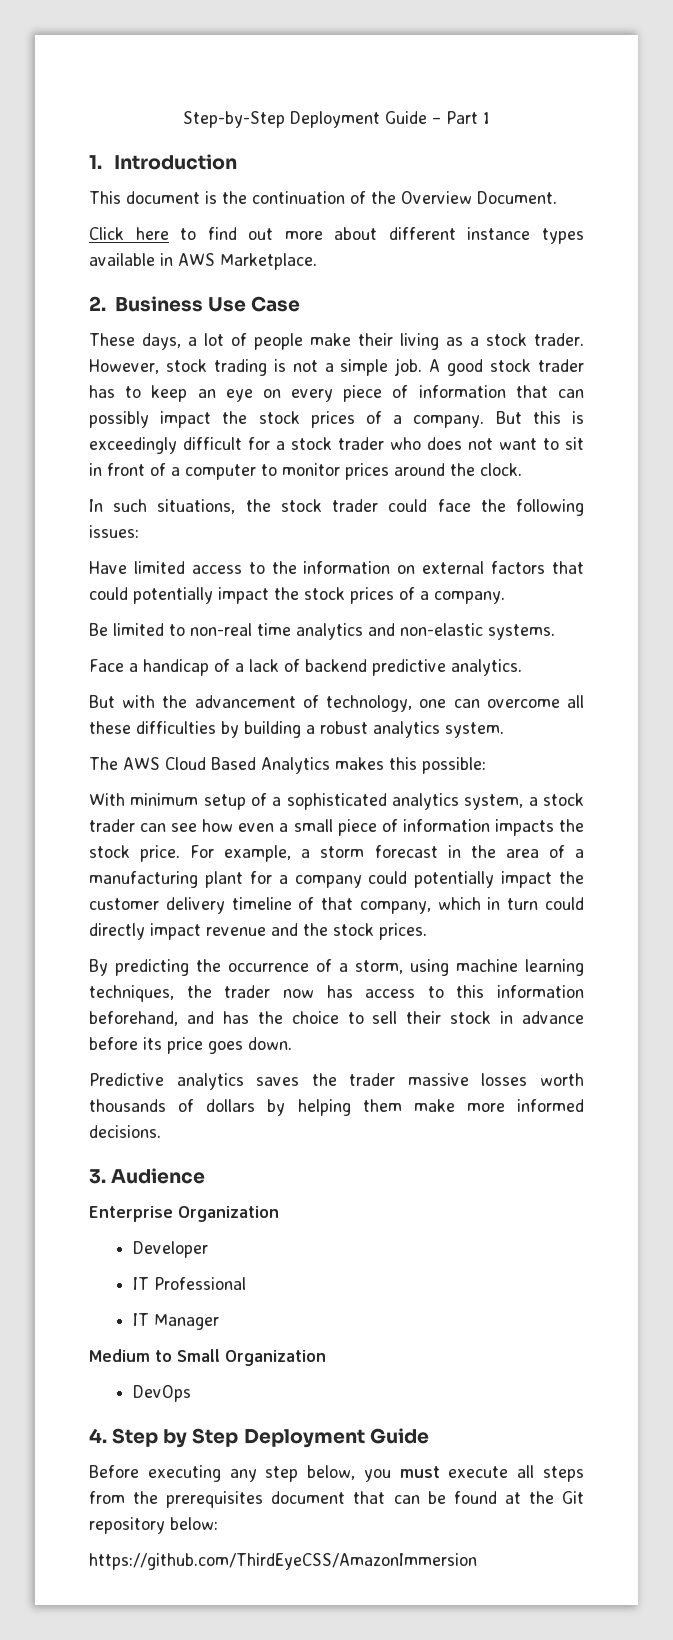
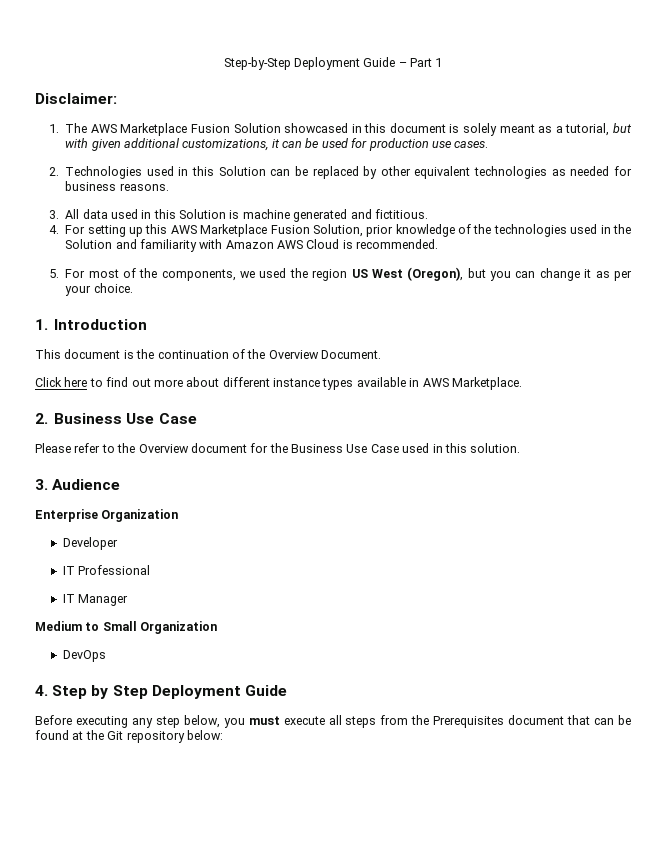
+ Disclaimer:
+ 1. The AWS Marketplace Fusion Solution showcased in this document is solely meant as a tutorial, but with given additional customizations, it can be used for production use cases.
+ 2. Technologies used in this Solution can be replaced by other equivalent technologies as needed for business reasons.
+ 3. All data used in this Solution is machine generated and fictitious.
+ 4. For setting up this AWS Marketplace Fusion Solution, prior knowledge of the technologies used in the Solution and familiarity with Amazon AWS Cloud is recommended.
+ 5. For most of the components, we used the region US West (Oregon), but you can change it as per your choice.
- These days, a lot of people make their living as a stock trader. However, stock trading is not a simple job. A good stock trader has to keep an eye on every piece of information that can possibly impact the stock prices of a company. But this is exceedingly difficult for a stock trader who does not want to sit in front of a computer to monitor prices around the clock.
- In such situations, the stock trader could face the following issues:
- Have limited access to the information on external factors that could potentially impact the stock prices of a company.
- Be limited to non-real time analytics and non-elastic systems.
- Face a handicap of a lack of backend predictive analytics.
- But with the advancement of technology, one can overcome all these difficulties by building a robust analytics system.
- The AWS Cloud Based Analytics makes this possible:
- With minimum setup of a sophisticated analytics system, a stock trader can see how even a small piece of information impacts the stock price. For example, a storm forecast in the area of a manufacturing plant for a company could potentially impact the customer delivery timeline of that company, which in turn could directly impact revenue and the stock prices.
- By predicting the occurrence of a storm, using machine learning techniques, the trader now has access to this information beforehand, and has the choice to sell their stock in advance before its price goes down.
- Predictive analytics saves the trader massive losses worth thousands of dollars by helping them make more informed decisions.
+ Please refer to the Overview document for the Business Use Case used in this solution.
- Before executing any step below, you must execute all steps from the prerequisites document that can be found at the Git repository below:
+ Before executing any step below, you must execute all steps from the Prerequisites document that can be found at the Git repository below:
- https://github.com/ThirdEyeCSS/AmazonImmersion

